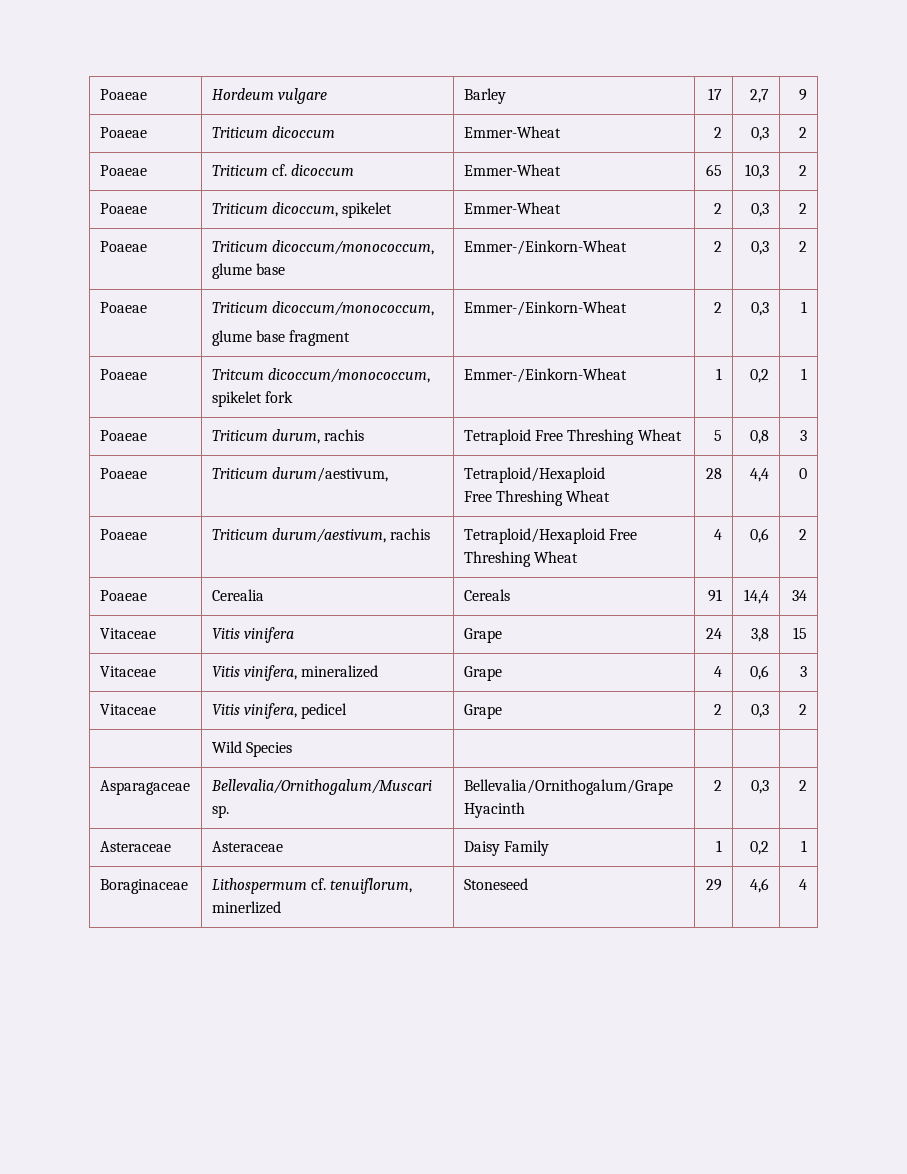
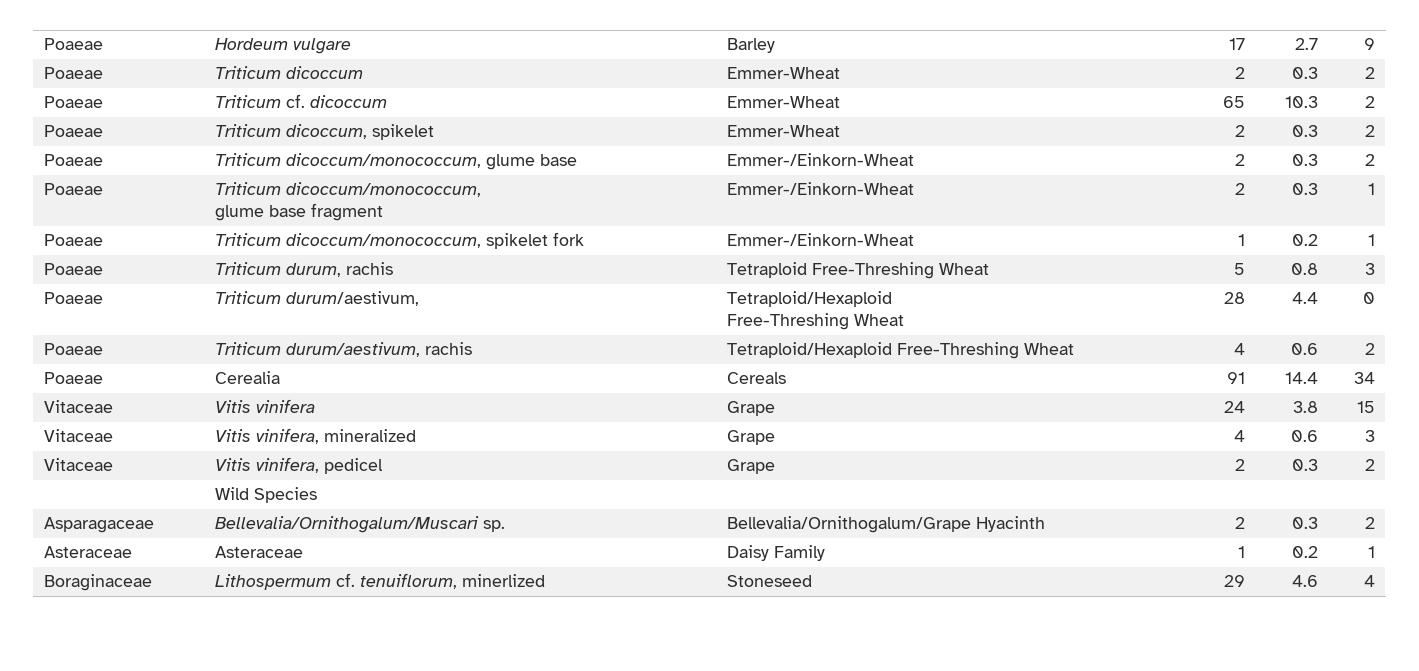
- Poaeae | Hordeum vulgare | Barley | 17 | 2,7 | 9
+ Poaeae | Hordeum vulgare | Barley | 17 | 2.7 | 9
- Poaeae | Triticum dicoccum | Emmer-Wheat | 2 | 0,3 | 2
+ Poaeae | Triticum dicoccum | Emmer-Wheat | 2 | 0.3 | 2
- Poaeae | Triticum cf. dicoccum | Emmer-Wheat | 65 | 10,3 | 2
+ Poaeae | Triticum cf. dicoccum | Emmer-Wheat | 65 | 10.3 | 2
- Poaeae | Triticum dicoccum, spikelet | Emmer-Wheat | 2 | 0,3 | 2
+ Poaeae | Triticum dicoccum, spikelet | Emmer-Wheat | 2 | 0.3 | 2
- Poaeae | Triticum dicoccum/monococcum, glume base | Emmer-/Einkorn-Wheat | 2 | 0,3 | 2
+ Poaeae | Triticum dicoccum/monococcum, glume base | Emmer-/Einkorn-Wheat | 2 | 0.3 | 2
  Poaeae | Triticum dicoccum/monococcum,
- glume base fragment | Emmer-/Einkorn-Wheat | 2 | 0,3 | 1
- Poaeae | Tritcum dicoccum/monococcum, spikelet fork | Emmer-/Einkorn-Wheat | 1 | 0,2 | 1
+ glume base fragment | Emmer-/Einkorn-Wheat | 2 | 0.3 | 1
+ Poaeae | Triticum dicoccum/monococcum, spikelet fork | Emmer-/Einkorn-Wheat | 1 | 0.2 | 1
- Poaeae | Triticum durum, rachis | Tetraploid Free Threshing Wheat | 5 | 0,8 | 3
+ Poaeae | Triticum durum, rachis | Tetraploid Free-Threshing Wheat | 5 | 0.8 | 3
  Poaeae | Triticum durum/aestivum, | Tetraploid/Hexaploid
- Free Threshing Wheat | 28 | 4,4 | 0
+ Free-Threshing Wheat | 28 | 4.4 | 0
- Poaeae | Triticum durum/aestivum, rachis | Tetraploid/Hexaploid Free Threshing Wheat | 4 | 0,6 | 2
+ Poaeae | Triticum durum/aestivum, rachis | Tetraploid/Hexaploid Free-Threshing Wheat | 4 | 0.6 | 2
- Poaeae | Cerealia | Cereals | 91 | 14,4 | 34
+ Poaeae | Cerealia | Cereals | 91 | 14.4 | 34
- Vitaceae | Vitis vinifera | Grape | 24 | 3,8 | 15
+ Vitaceae | Vitis vinifera | Grape | 24 | 3.8 | 15
- Vitaceae | Vitis vinifera, mineralized | Grape | 4 | 0,6 | 3
+ Vitaceae | Vitis vinifera, mineralized | Grape | 4 | 0.6 | 3
- Vitaceae | Vitis vinifera, pedicel | Grape | 2 | 0,3 | 2
+ Vitaceae | Vitis vinifera, pedicel | Grape | 2 | 0.3 | 2
- Asparagaceae | Bellevalia/Ornithogalum/Muscari sp. | Bellevalia/Ornithogalum/Grape Hyacinth | 2 | 0,3 | 2
+ Asparagaceae | Bellevalia/Ornithogalum/Muscari sp. | Bellevalia/Ornithogalum/Grape Hyacinth | 2 | 0.3 | 2
- Asteraceae | Asteraceae | Daisy Family | 1 | 0,2 | 1
+ Asteraceae | Asteraceae | Daisy Family | 1 | 0.2 | 1
- Boraginaceae | Lithospermum cf. tenuiflorum, minerlized | Stoneseed | 29 | 4,6 | 4
+ Boraginaceae | Lithospermum cf. tenuiflorum, minerlized | Stoneseed | 29 | 4.6 | 4

